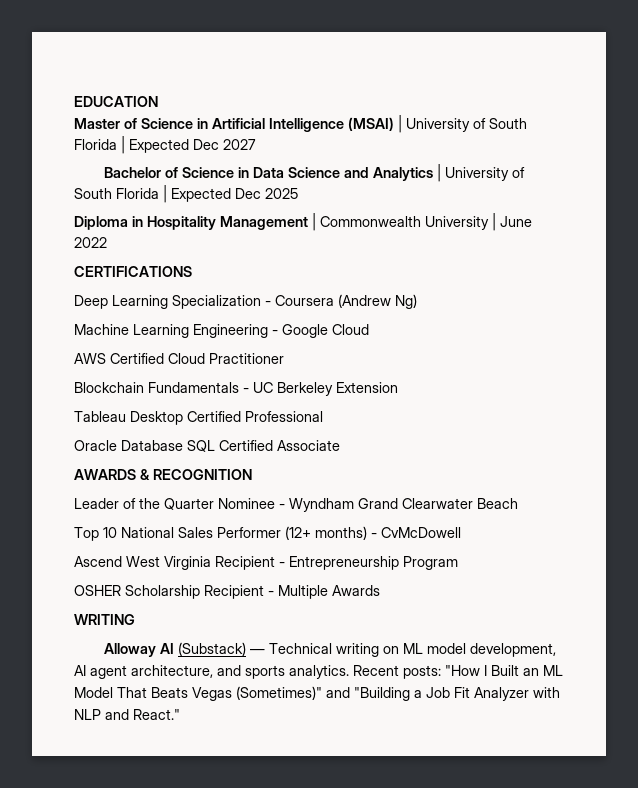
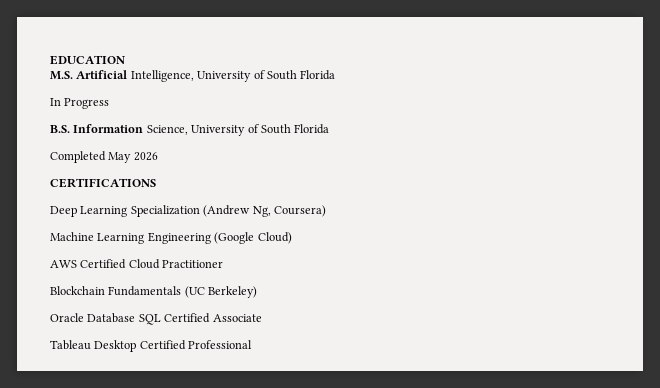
- Master of Science in Artificial Intelligence (MSAI) | University of South Florida | Expected Dec 2027
- Bachelor of Science in Data Science and Analytics | University of South Florida | Expected Dec 2025
- Diploma in Hospitality Management | Commonwealth University | June 2022
+ M.S. Artificial Intelligence, University of South Florida
+ In Progress
+ B.S. Information Science, University of South Florida
+ Completed May 2026
- Deep Learning Specialization - Coursera (Andrew Ng)
+ Deep Learning Specialization (Andrew Ng, Coursera)
- Machine Learning Engineering - Google Cloud
+ Machine Learning Engineering (Google Cloud)
- Blockchain Fundamentals - UC Berkeley Extension
- Tableau Desktop Certified Professional
+ Blockchain Fundamentals (UC Berkeley)
- AWARDS & RECOGNITION
- Leader of the Quarter Nominee - Wyndham Grand Clearwater Beach
- Top 10 National Sales Performer (12+ months) - CvMcDowell
- Ascend West Virginia Recipient - Entrepreneurship Program
- OSHER Scholarship Recipient - Multiple Awards
- WRITING
- Alloway AI (Substack) — Technical writing on ML model development, AI agent architecture, and sports analytics. Recent posts: "How I Built an ML Model That Beats Vegas (Sometimes)" and "Building a Job Fit Analyzer with NLP and React."
+ Tableau Desktop Certified Professional

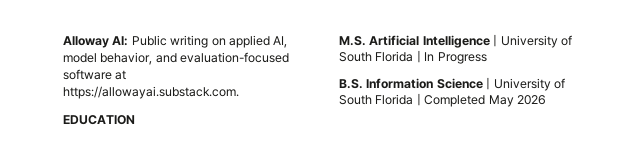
+ Alloway AI: Public writing on applied AI, model behavior, and evaluation-focused software at https://allowayai.substack.com.
- M.S. Artificial Intelligence, University of South Florida
- In Progress
+ M.S. Artificial Intelligence | University of South Florida | In Progress
- B.S. Information Science, University of South Florida
- Completed May 2026
+ B.S. Information Science | University of South Florida | Completed May 2026
- CERTIFICATIONS
- Deep Learning Specialization (Andrew Ng, Coursera)
- Machine Learning Engineering (Google Cloud)
- AWS Certified Cloud Practitioner
- Blockchain Fundamentals (UC Berkeley)
- Oracle Database SQL Certified Associate
- Tableau Desktop Certified Professional

